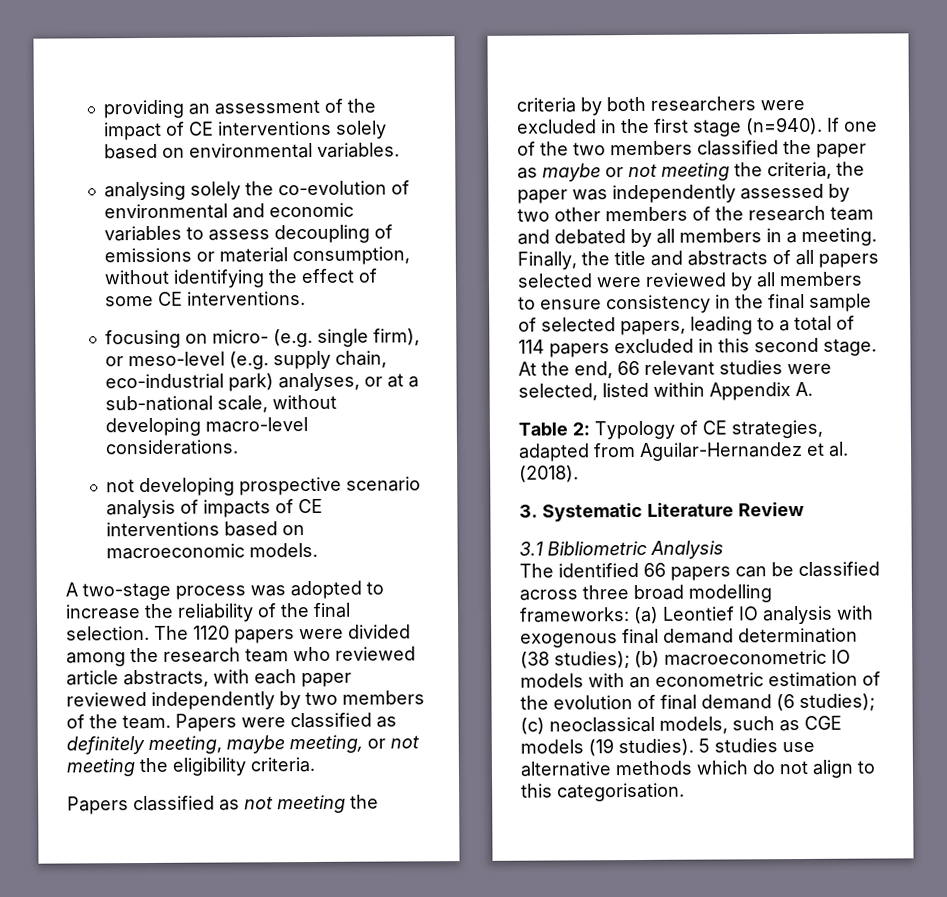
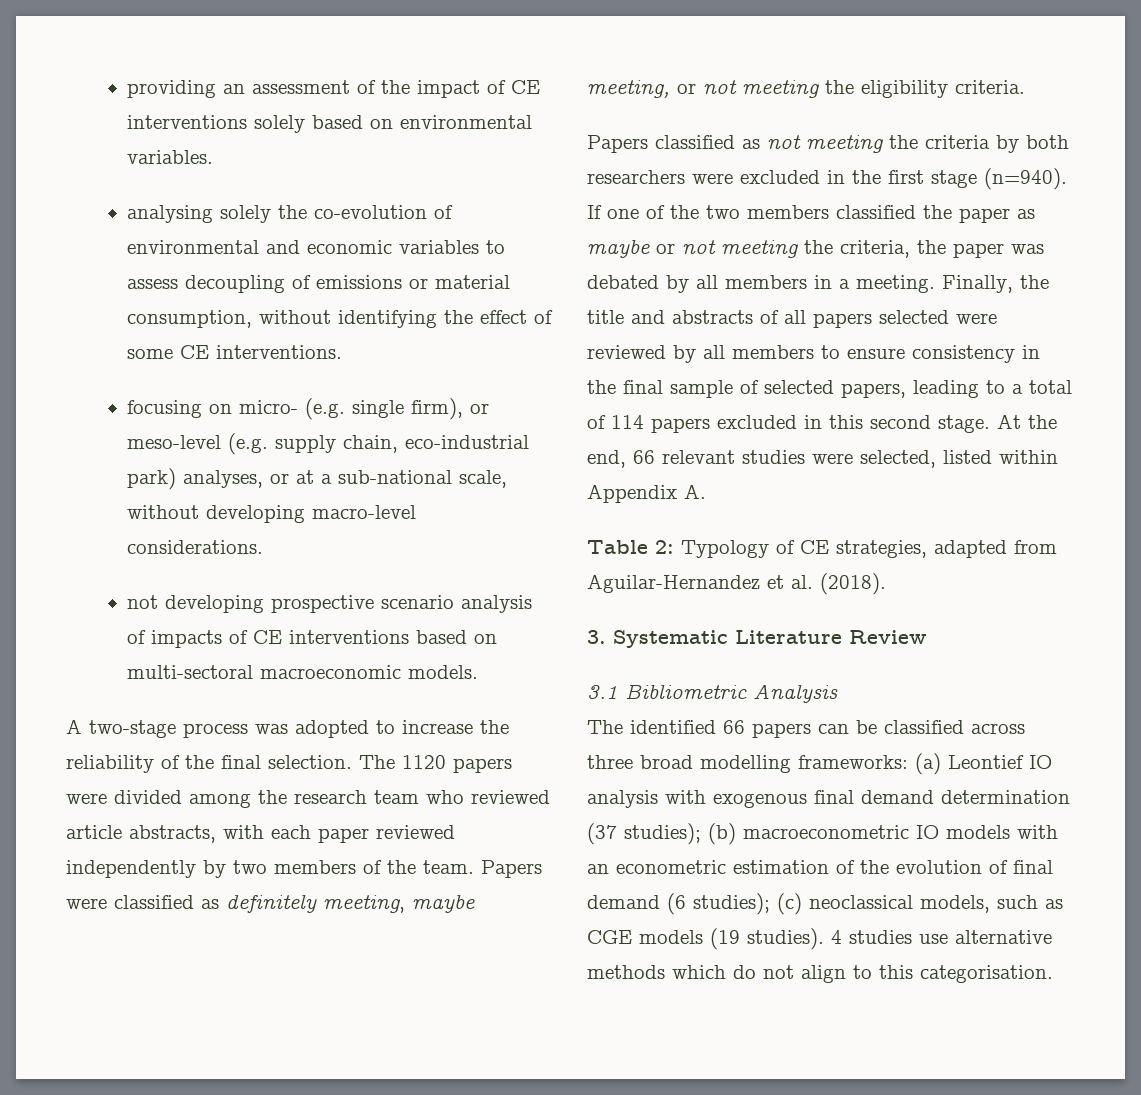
- not developing prospective scenario analysis of impacts of CE interventions based on macroeconomic models.
+ not developing prospective scenario analysis of impacts of CE interventions based on multi-sectoral macroeconomic models.
- If one of the two members classified the paper as maybe or not meeting the criteria, the paper was independently assessed by two other members of the research team and debated by all members in a meeting.
+ If one of the two members classified the paper as maybe or not meeting the criteria, the paper was debated by all members in a meeting.
- The identified 66 papers can be classified across three broad modelling frameworks: (a) Leontief IO analysis with exogenous final demand determination (38 studies); (b) macroeconometric IO models with an econometric estimation of the evolution of final demand (6 studies); (c) neoclassical models, such as CGE models (19 studies).
+ The identified 66 papers can be classified across three broad modelling frameworks: (a) Leontief IO analysis with exogenous final demand determination (37 studies); (b) macroeconometric IO models with an econometric estimation of the evolution of final demand (6 studies); (c) neoclassical models, such as CGE models (19 studies).
- 5 studies use alternative methods which do not align to this categorisation.
+ 4 studies use alternative methods which do not align to this categorisation.

